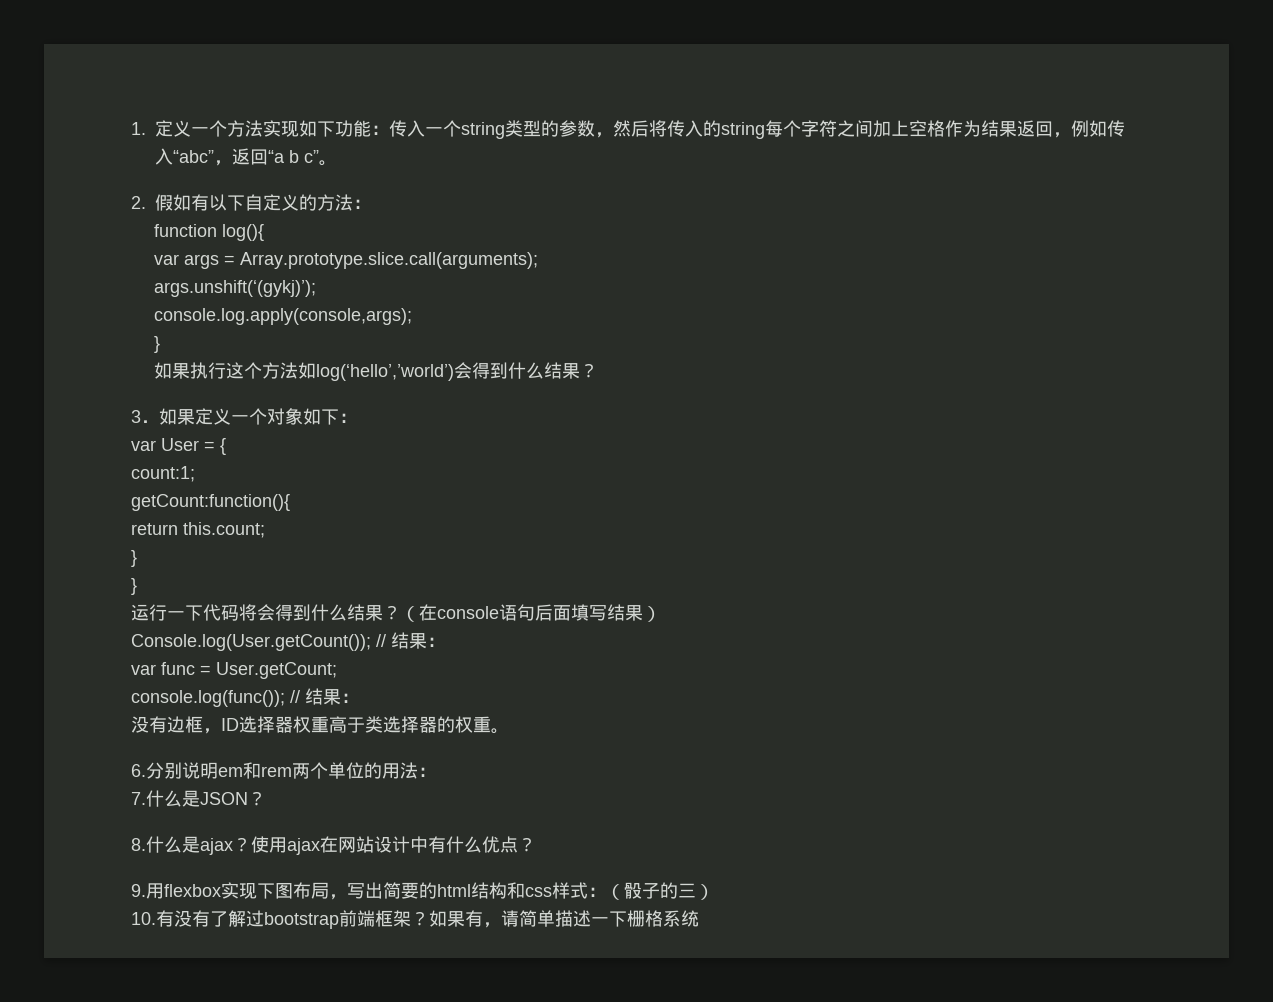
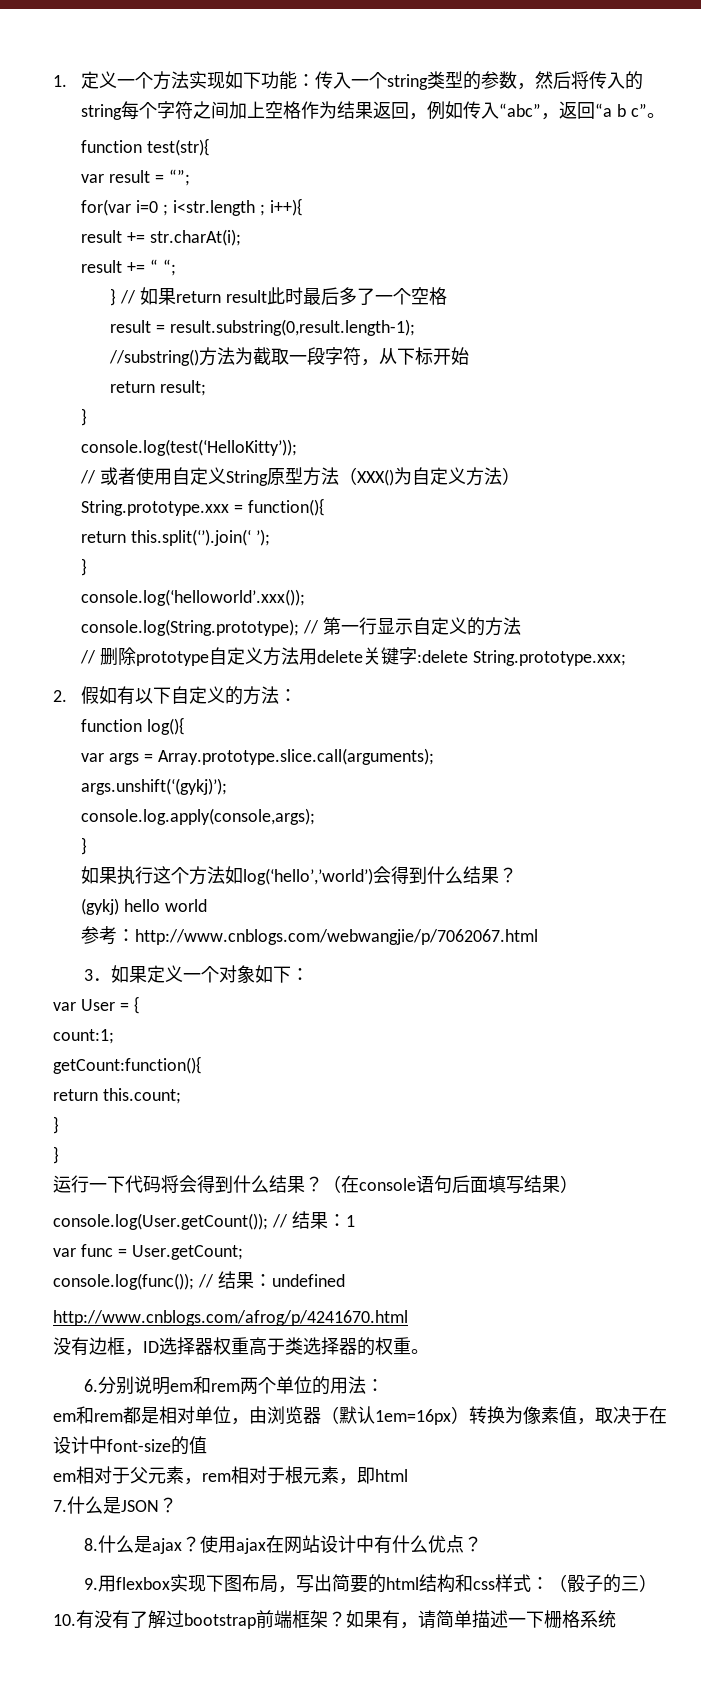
+ function test(str){
+ var result = “”;
+ for(var i=0 ; i<str.length ; i++){
+ result += str.charAt(i);
+ result += “ “;
+ } // 如果return result此时最后多了一个空格
+ result = result.substring(0,result.length-1);
+ //substring()方法为截取一段字符，从下标开始
+ return result;
+ }
+ console.log(test(‘HelloKitty’));
+ // 或者使用自定义String原型方法（XXX()为自定义方法）
+ String.prototype.xxx = function(){
+ return this.split(‘’).join(‘ ’);
+ }
+ console.log(‘helloworld’.xxx());
+ console.log(String.prototype); // 第一行显示自定义的方法
+ // 删除prototype自定义方法用delete关键字:delete String.prototype.xxx;
+ (gykj) hello world
+ 参考：http://www.cnblogs.com/webwangjie/p/7062067.html
- Console.log(User.getCount()); // 结果：
+ console.log(User.getCount()); // 结果：1
- console.log(func()); // 结果：
+ console.log(func()); // 结果：undefined
+ http://www.cnblogs.com/afrog/p/4241670.html
+ em和rem都是相对单位，由浏览器（默认1em=16px）转换为像素值，取决于在设计中font-size的值
+ em相对于父元素，rem相对于根元素，即html

